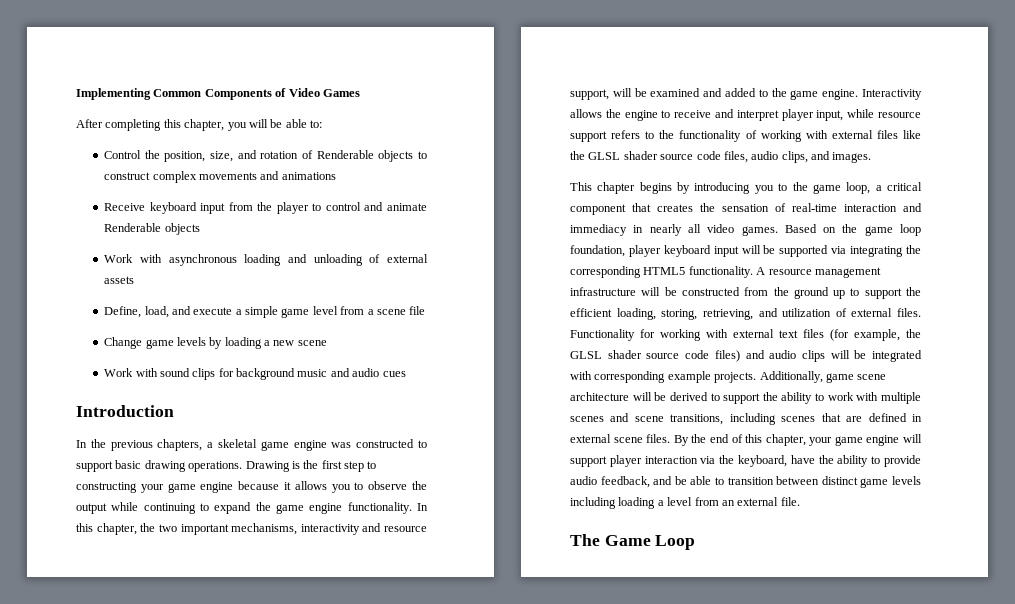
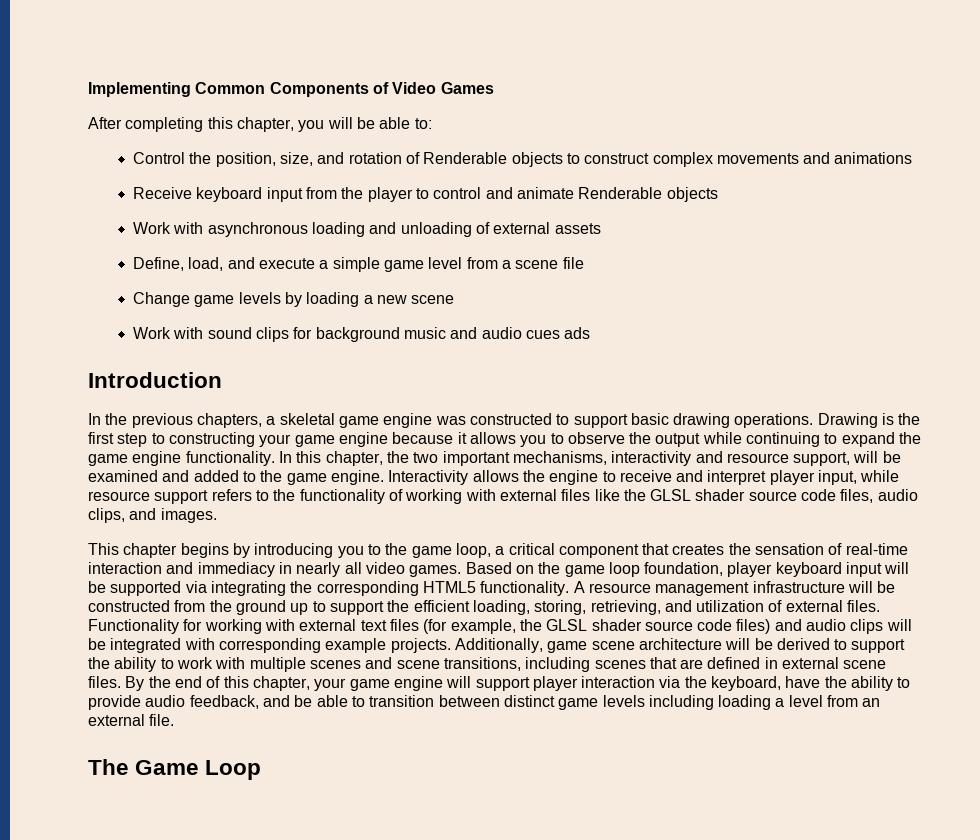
- Work with sound clips for background music and audio cues
+ Work with sound clips for background music and audio cues ads

